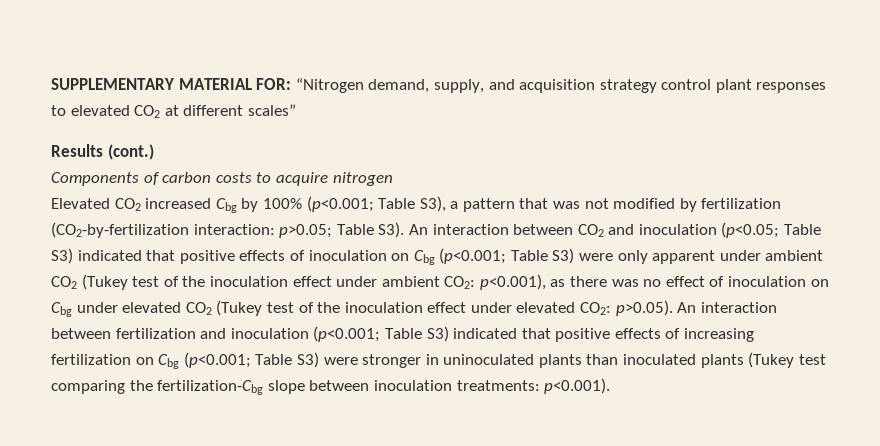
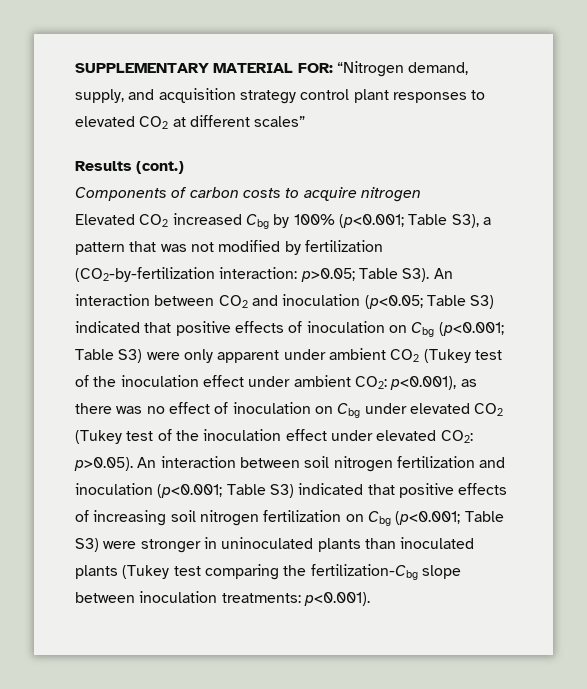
- p>0.05). An interaction between fertilization and inoculation (p<0.001;
+ p>0.05). An interaction between soil nitrogen fertilization and inoculation (p<0.001;
- Table S3) indicated that positive effects of increasing fertilization on Cbg (p<0.001;
+ Table S3) indicated that positive effects of increasing soil nitrogen fertilization on Cbg (p<0.001;

